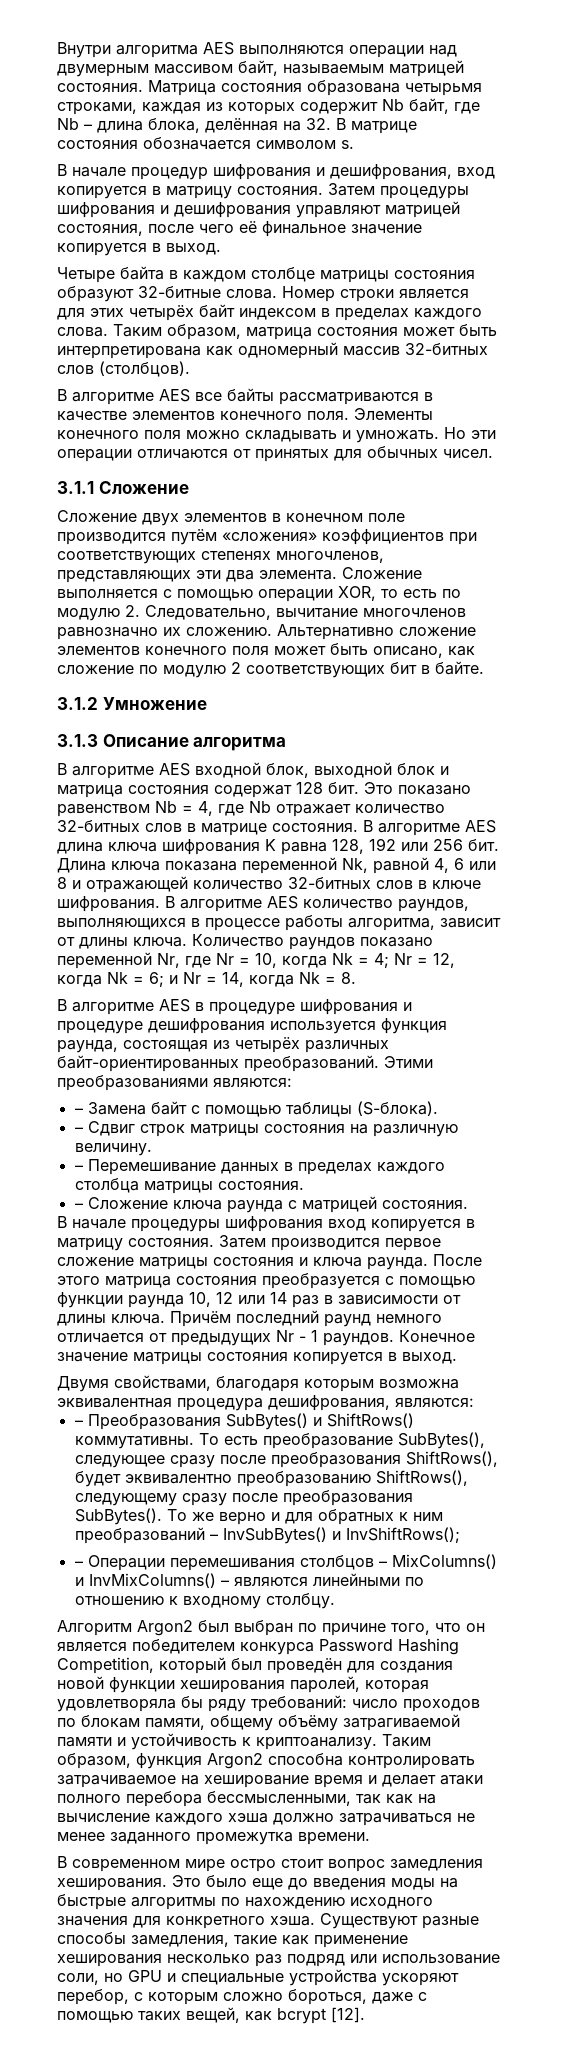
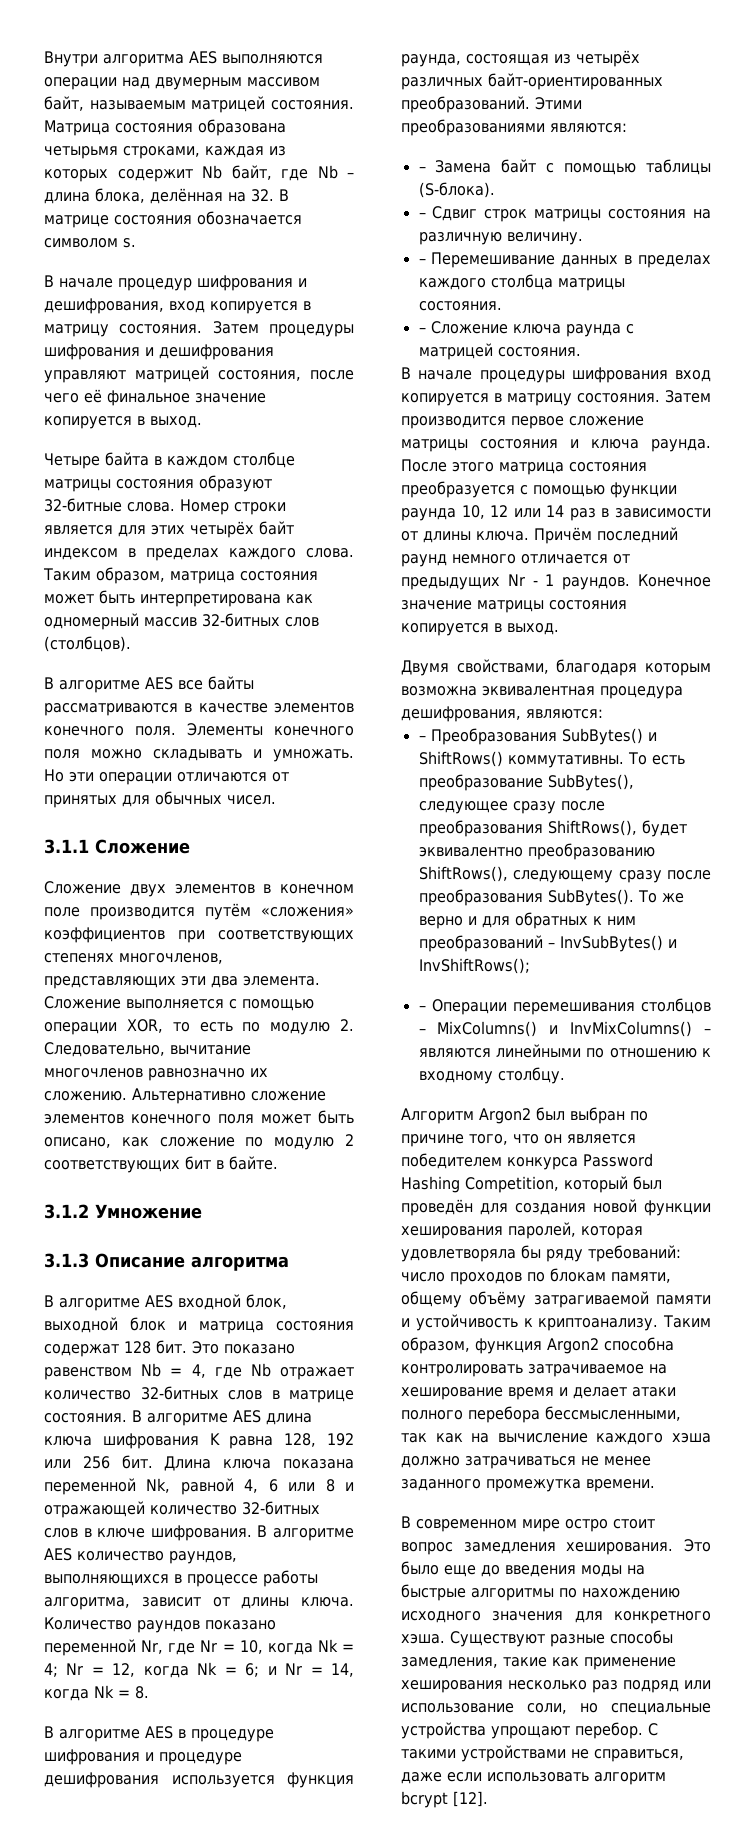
- Существуют разные способы замедления, такие как применение хеширования несколько раз подряд или использование соли, но GPU и специальные устройства ускоряют перебор, с которым сложно бороться, даже с помощью таких вещей, как bcrypt [12].
+ Существуют разные способы замедления, такие как применение хеширования несколько раз подряд или использование соли, но специальные устройства упрощают перебор. С такими устройствами не справиться, даже если использовать алгоритм bcrypt [12].

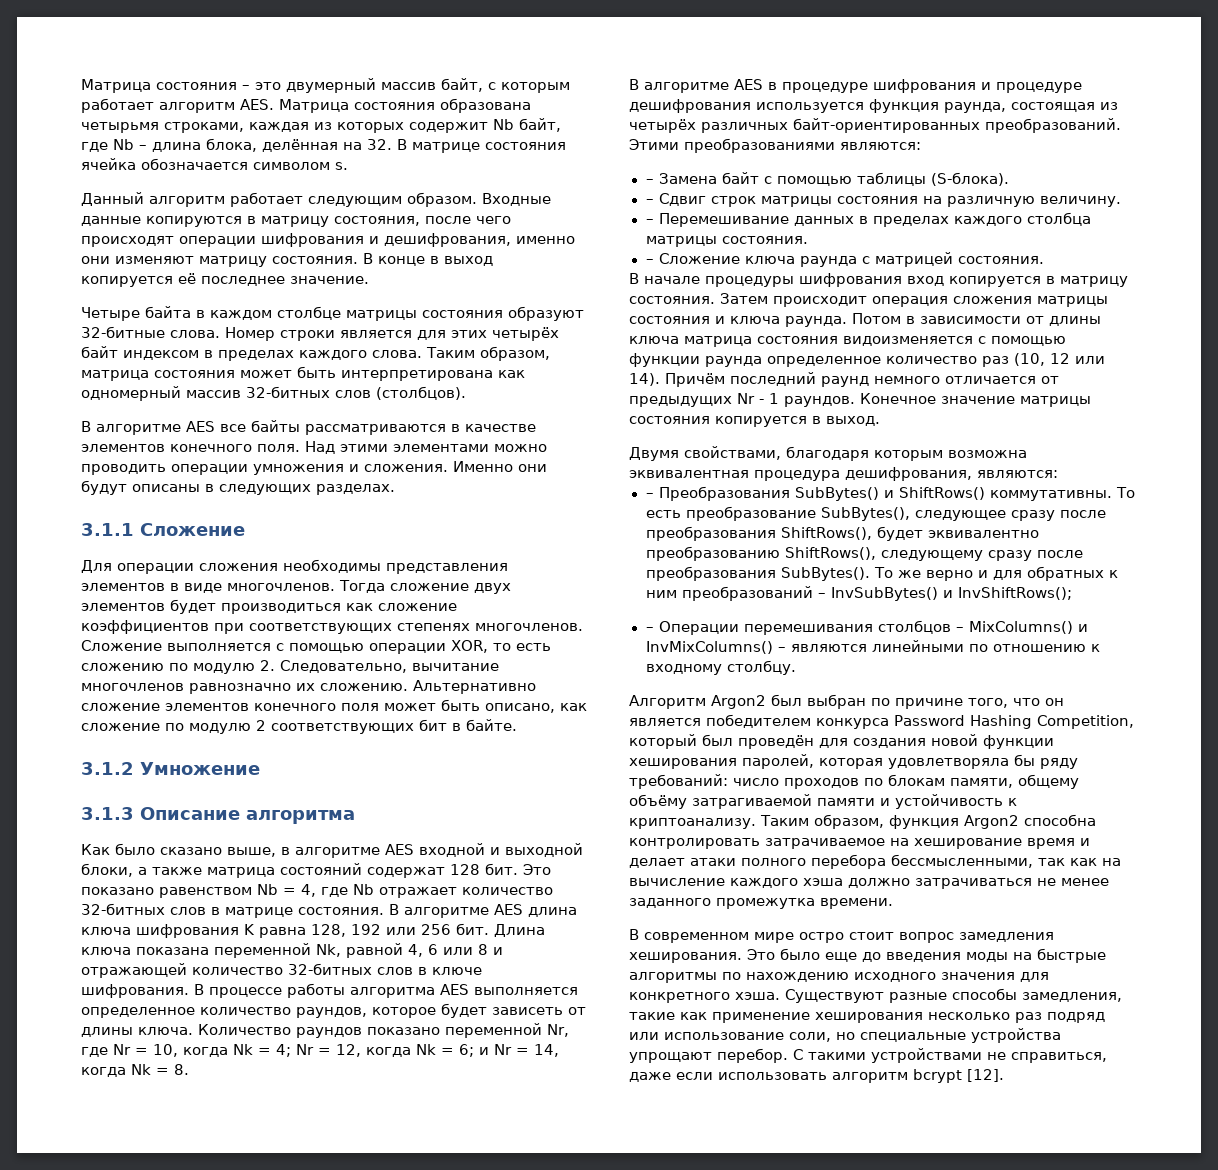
- Внутри алгоритма AES выполняются операции над двумерным массивом байт, называемым матрицей состояния. Матрица состояния образована четырьмя строками, каждая из которых содержит Nb байт, где Nb – длина блока, делённая на 32. В матрице состояния обозначается символом s.
+ Матрица состояния – это двумерный массив байт, с которым работает алгоритм AES. Матрица состояния образована четырьмя строками, каждая из которых содержит Nb байт, где Nb – длина блока, делённая на 32. В матрице состояния ячейка обозначается символом s.
- В начале процедур шифрования и дешифрования, вход копируется в матрицу состояния. Затем процедуры шифрования и дешифрования управляют матрицей состояния, после чего её финальное значение копируется в выход.
+ Данный алгоритм работает следующим образом. Входные данные копируются в матрицу состояния, после чего происходят операции шифрования и дешифрования, именно они изменяют матрицу состояния. В конце в выход копируется её последнее значение.
- Элементы конечного поля можно складывать и умножать. Но эти операции отличаются от принятых для обычных чисел.
+ Над этими элементами можно проводить операции умножения и сложения. Именно они будут описаны в следующих разделах.
  3.1.1 Сложение
- Сложение двух элементов в конечном поле производится путём «сложения» коэффициентов при соответствующих степенях многочленов, представляющих эти два элемента.
+ Для операции сложения необходимы представления элементов в виде многочленов. Тогда сложение двух элементов будет производиться как сложение коэффициентов при соответствующих степенях многочленов.
- Сложение выполняется с помощью операции XOR, то есть по модулю 2. Следовательно, вычитание многочленов равнозначно их сложению.
+ Сложение выполняется с помощью операции XOR, то есть сложению по модулю 2. Следовательно, вычитание многочленов равнозначно их сложению.
- В алгоритме AES входной блок, выходной блок и матрица состояния содержат 128 бит.
+ Как было сказано выше, в алгоритме AES входной и выходной блоки, а также матрица состояний содержат 128 бит.
- В алгоритме AES количество раундов, выполняющихся в процессе работы алгоритма, зависит от длины ключа.
+ В процессе работы алгоритма AES выполняется определенное количество раундов, которое будет зависеть от длины ключа.
- Затем производится первое сложение матрицы состояния и ключа раунда.
+ Затем происходит операция сложения матрицы состояния и ключа раунда.
- После этого матрица состояния преобразуется с помощью функции раунда 10, 12 или 14 раз в зависимости от длины ключа.
+ Потом в зависимости от длины ключа матрица состояния видоизменяется с помощью функции раунда определенное количество раз (10, 12 или 14).

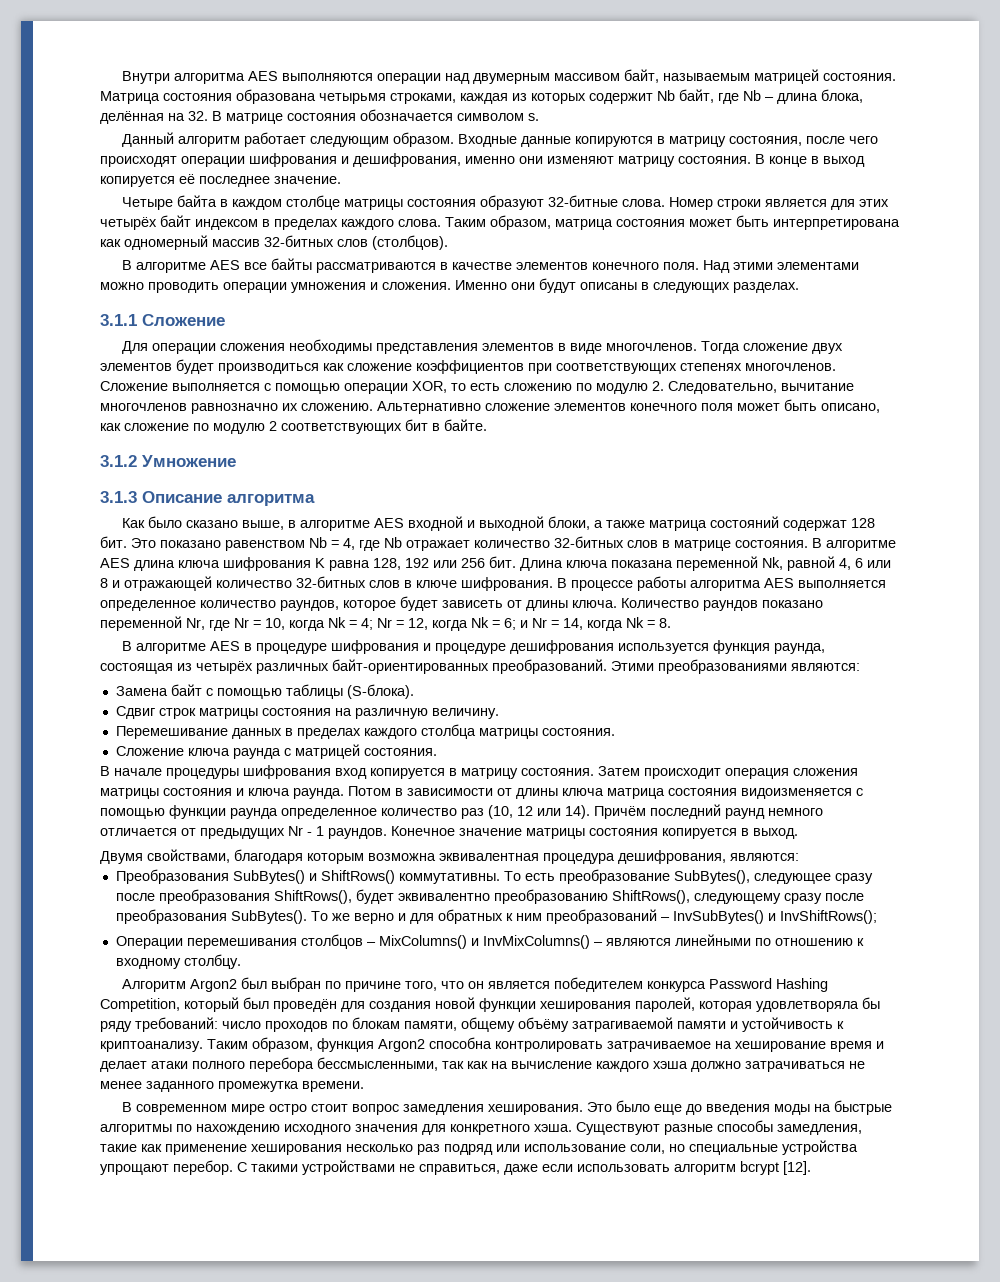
- Матрица состояния – это двумерный массив байт, с которым работает алгоритм AES. Матрица состояния образована четырьмя строками, каждая из которых содержит Nb байт, где Nb – длина блока, делённая на 32. В матрице состояния ячейка обозначается символом s.
+ Внутри алгоритма AES выполняются операции над двумерным массивом байт, называемым матрицей состояния. Матрица состояния образована четырьмя строками, каждая из которых содержит Nb байт, где Nb – длина блока, делённая на 32. В матрице состояния обозначается символом s.
- – Замена байт с помощью таблицы (S-блока).
+ Замена байт с помощью таблицы (S-блока).
- – Сдвиг строк матрицы состояния на различную величину.
+ Сдвиг строк матрицы состояния на различную величину.
- – Перемешивание данных в пределах каждого столбца матрицы состояния.
+ Перемешивание данных в пределах каждого столбца матрицы состояния.
- – Сложение ключа раунда с матрицей состояния.
+ Сложение ключа раунда с матрицей состояния.
- – Преобразования SubBytes() и ShiftRows() коммутативны.
+ Преобразования SubBytes() и ShiftRows() коммутативны.
- – Операции перемешивания столбцов – MixColumns() и InvMixColumns() – являются линейными по отношению к входному столбцу.
+ Операции перемешивания столбцов – MixColumns() и InvMixColumns() – являются линейными по отношению к входному столбцу.

